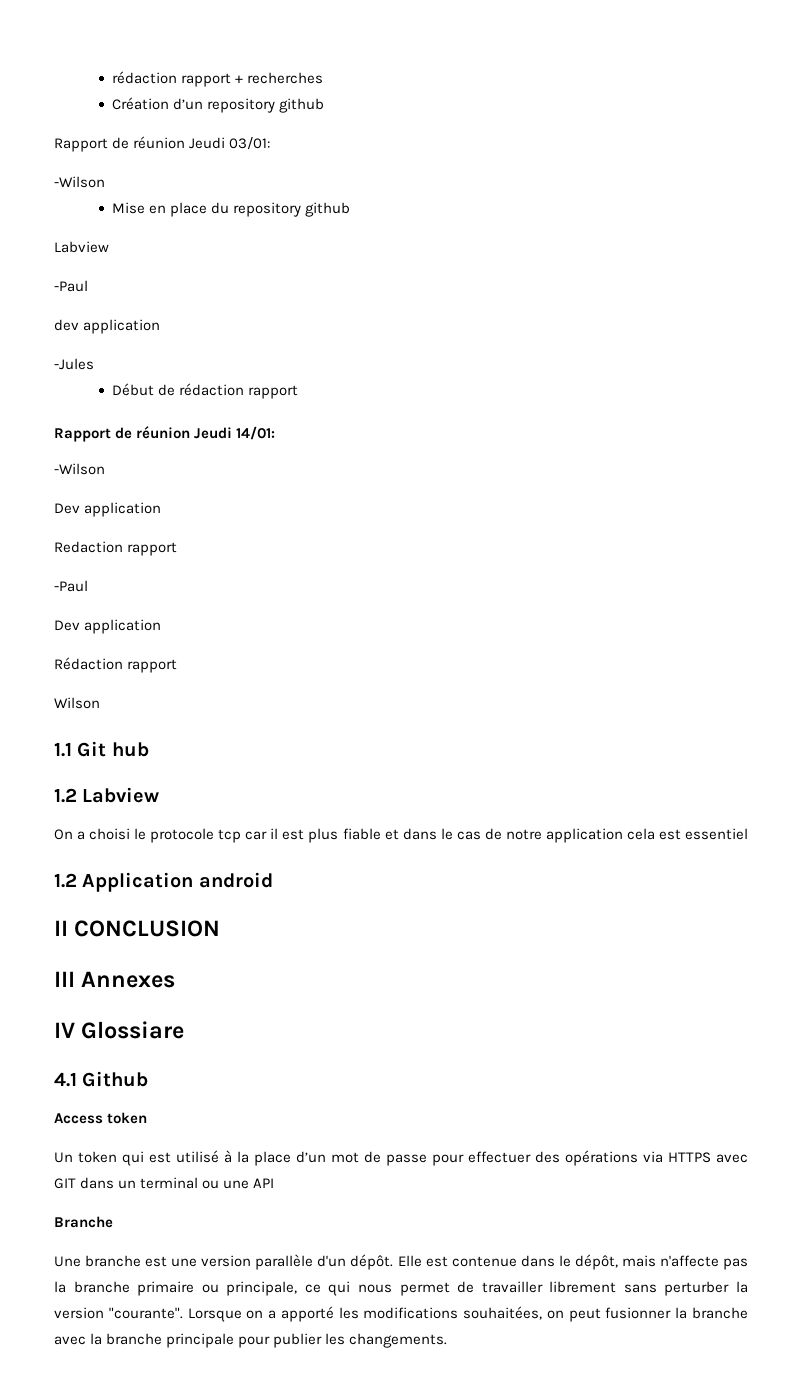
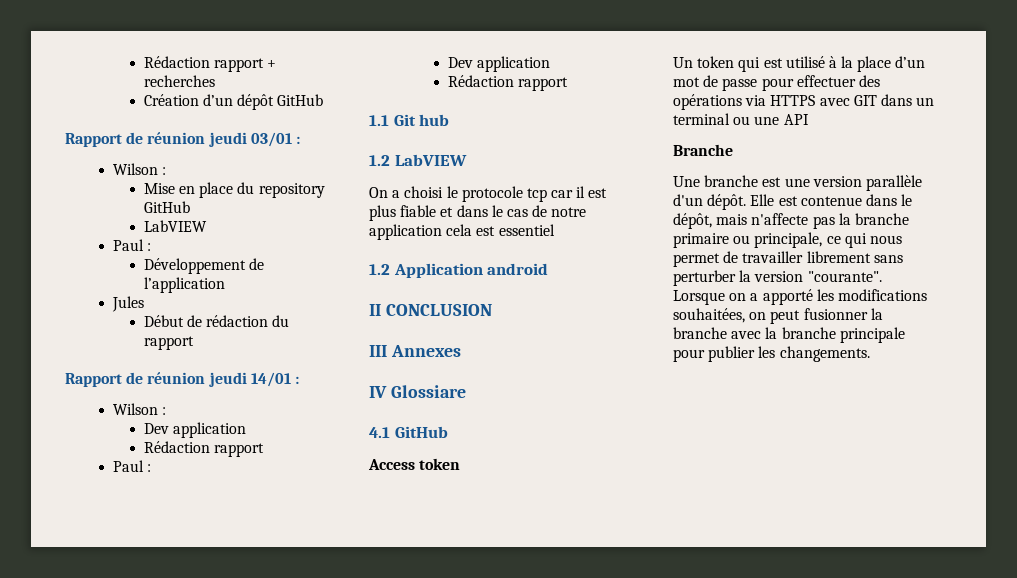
- rédaction rapport + recherches
+ Rédaction rapport + recherches
- Création d’un repository github
- Rapport de réunion Jeudi 03/01:
- -Wilson
+ Création d’un dépôt GitHub
+ Rapport de réunion jeudi 03/01 :
+ Wilson :
- Mise en place du repository github
- Labview
- -Paul
- dev application
- -Jules
+ Mise en place du repository GitHub
+ LabVIEW
+ Paul :
+ Développement de l’application
+ Jules
- Début de rédaction rapport
+ Début de rédaction du rapport
- Rapport de réunion Jeudi 14/01:
- -Wilson
- Dev application
- Redaction rapport
- -Paul
+ Rapport de réunion jeudi 14/01 :
+ Wilson :
  Dev application
  Rédaction rapport
- Wilson
+ Paul :
+ Dev application
+ Rédaction rapport
- 1.2 Labview
+ 1.2 LabVIEW
- 4.1 Github
+ 4.1 GitHub

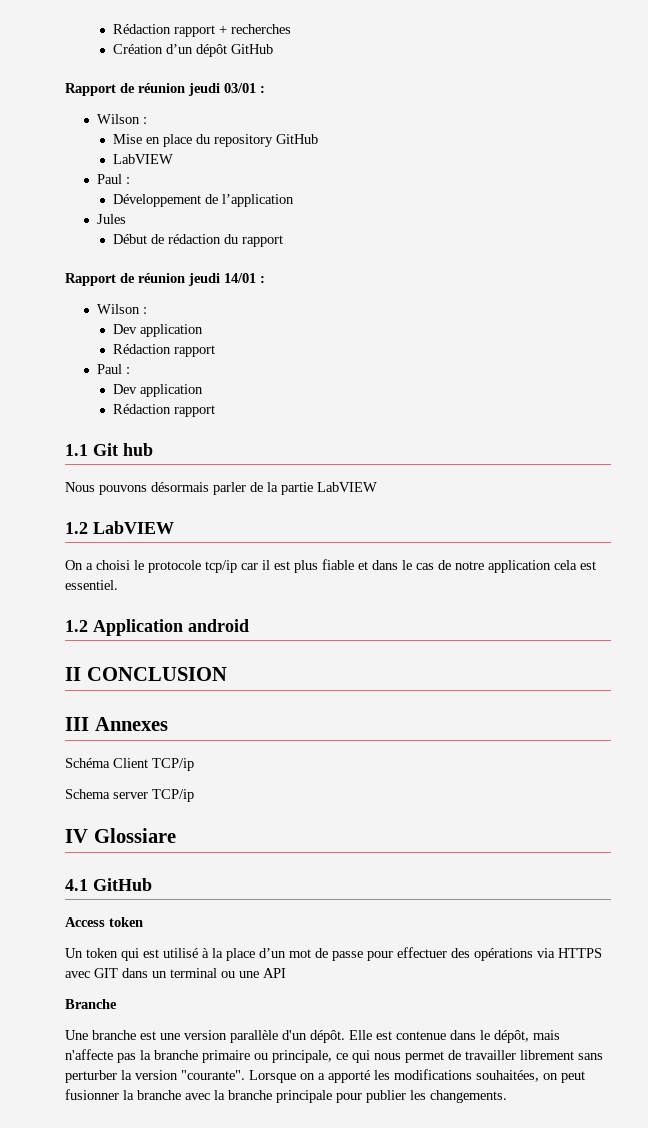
+ Nous pouvons désormais parler de la partie LabVIEW
- On a choisi le protocole tcp car il est plus fiable et dans le cas de notre application cela est essentiel
+ On a choisi le protocole tcp/ip car il est plus fiable et dans le cas de notre application cela est essentiel.
+ Schéma Client TCP/ip
+ Schema server TCP/ip

